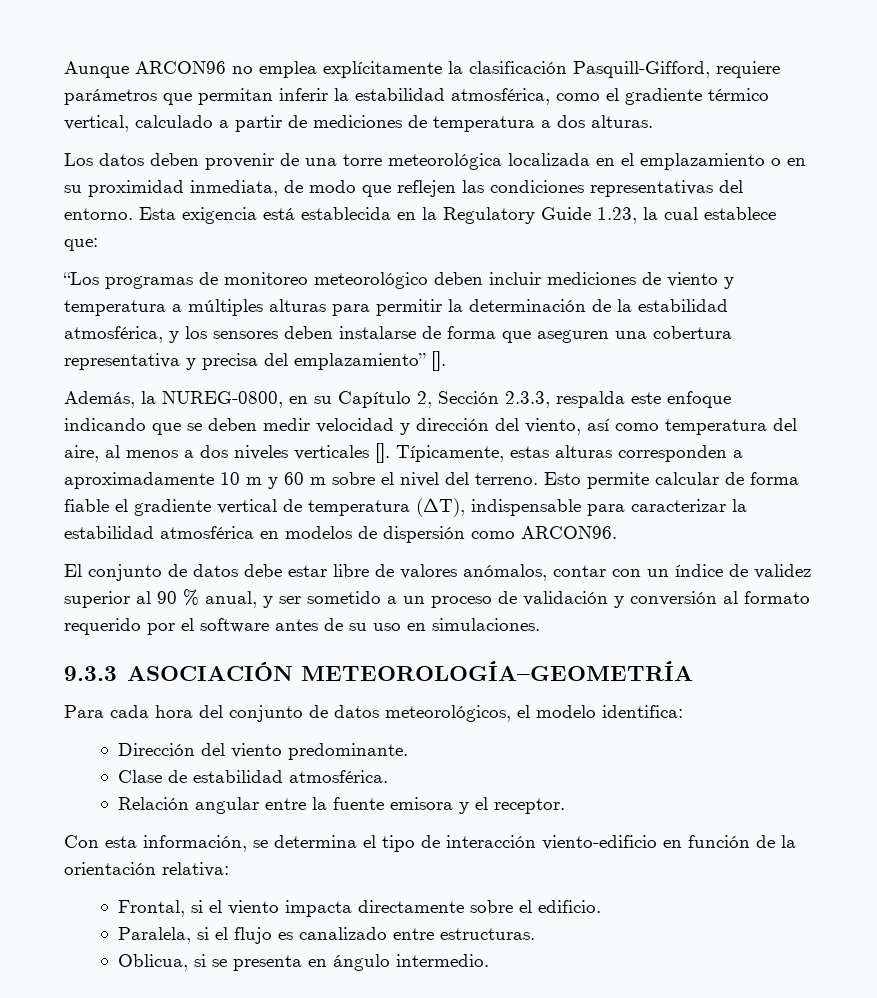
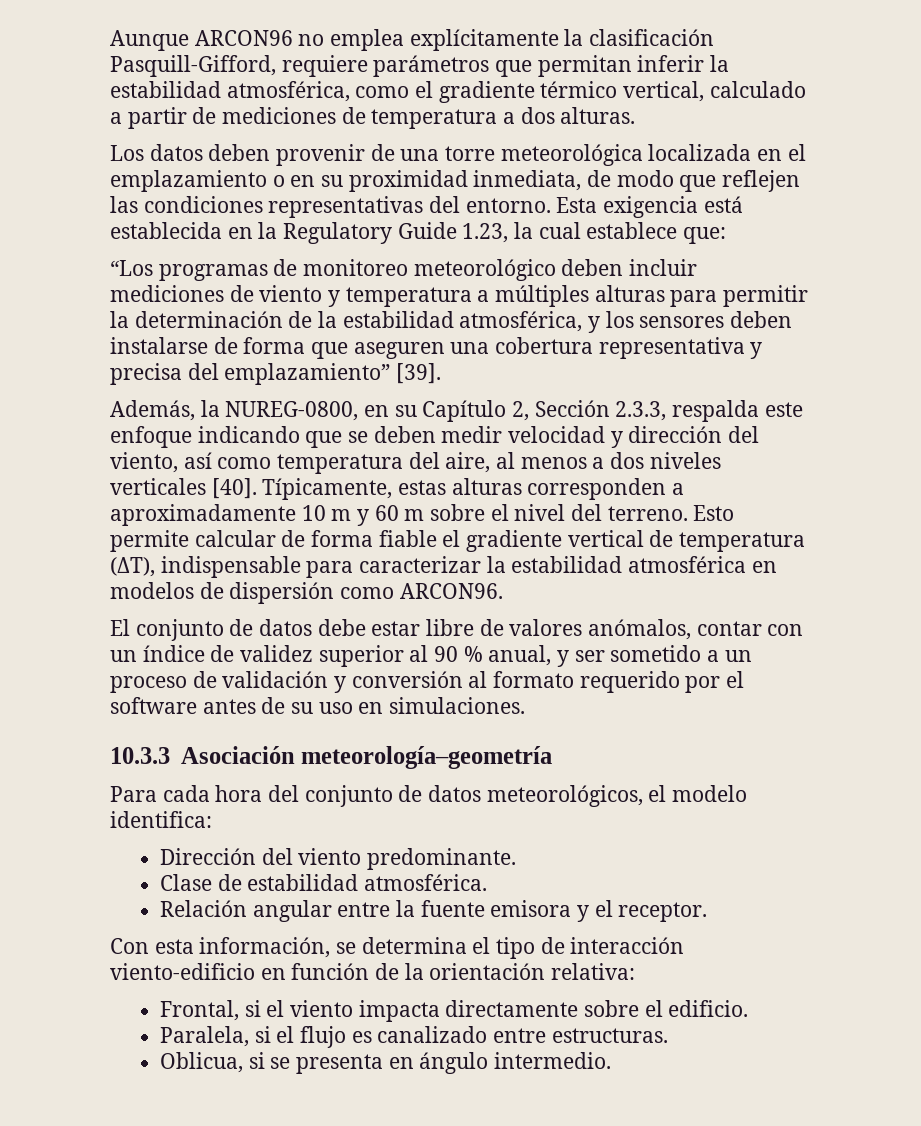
- “Los programas de monitoreo meteorológico deben incluir mediciones de viento y temperatura a múltiples alturas para permitir la determinación de la estabilidad atmosférica, y los sensores deben instalarse de forma que aseguren una cobertura representativa y precisa del emplazamiento” [].
+ “Los programas de monitoreo meteorológico deben incluir mediciones de viento y temperatura a múltiples alturas para permitir la determinación de la estabilidad atmosférica, y los sensores deben instalarse de forma que aseguren una cobertura representativa y precisa del emplazamiento” [39].
- Además, la NUREG-0800, en su Capítulo 2, Sección 2.3.3, respalda este enfoque indicando que se deben medir velocidad y dirección del viento, así como temperatura del aire, al menos a dos niveles verticales [].
+ Además, la NUREG-0800, en su Capítulo 2, Sección 2.3.3, respalda este enfoque indicando que se deben medir velocidad y dirección del viento, así como temperatura del aire, al menos a dos niveles verticales [40].
- 9.3.3 ASOCIACIÓN METEOROLOGÍA–GEOMETRÍA
+ 10.3.3 Asociación meteorología–geometría

